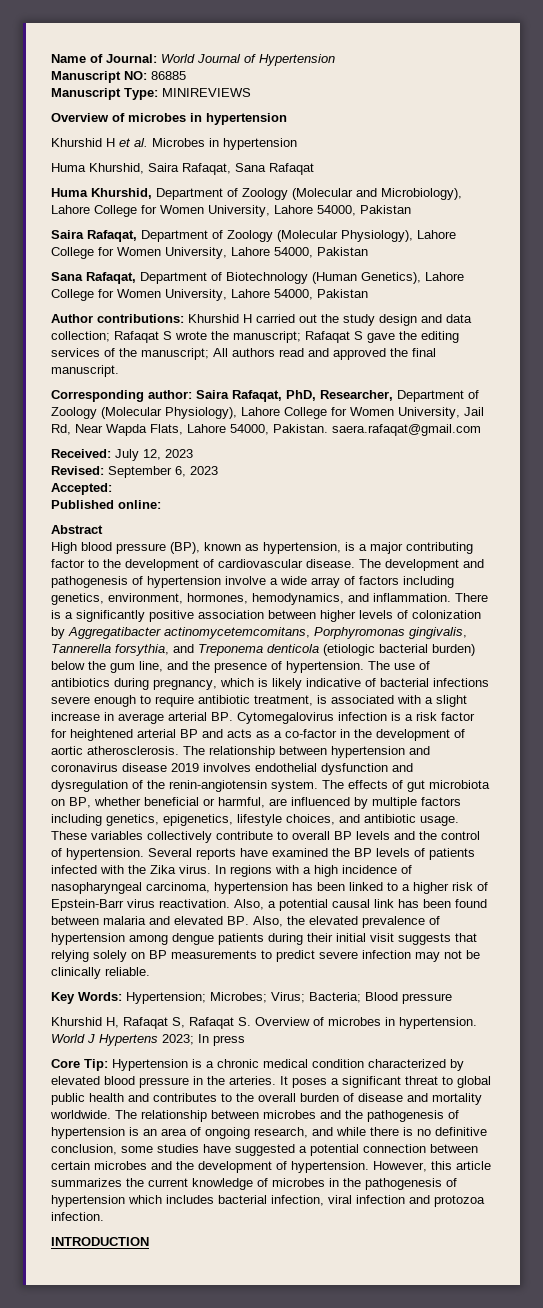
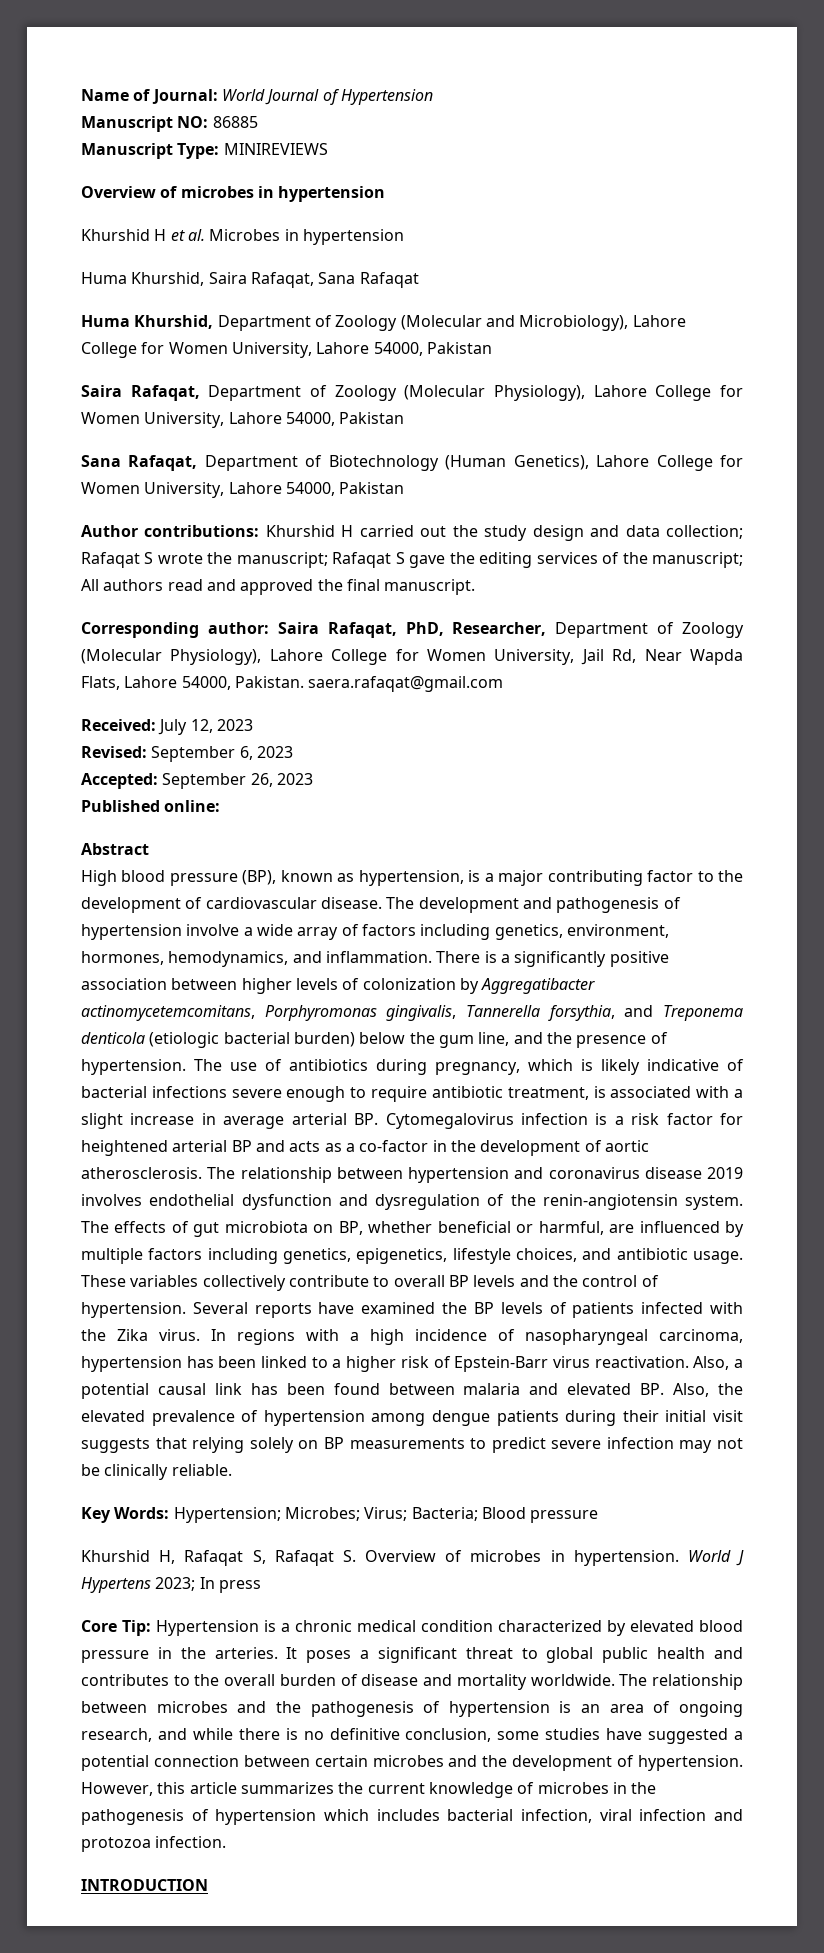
- Accepted:
+ Accepted: September 26, 2023

